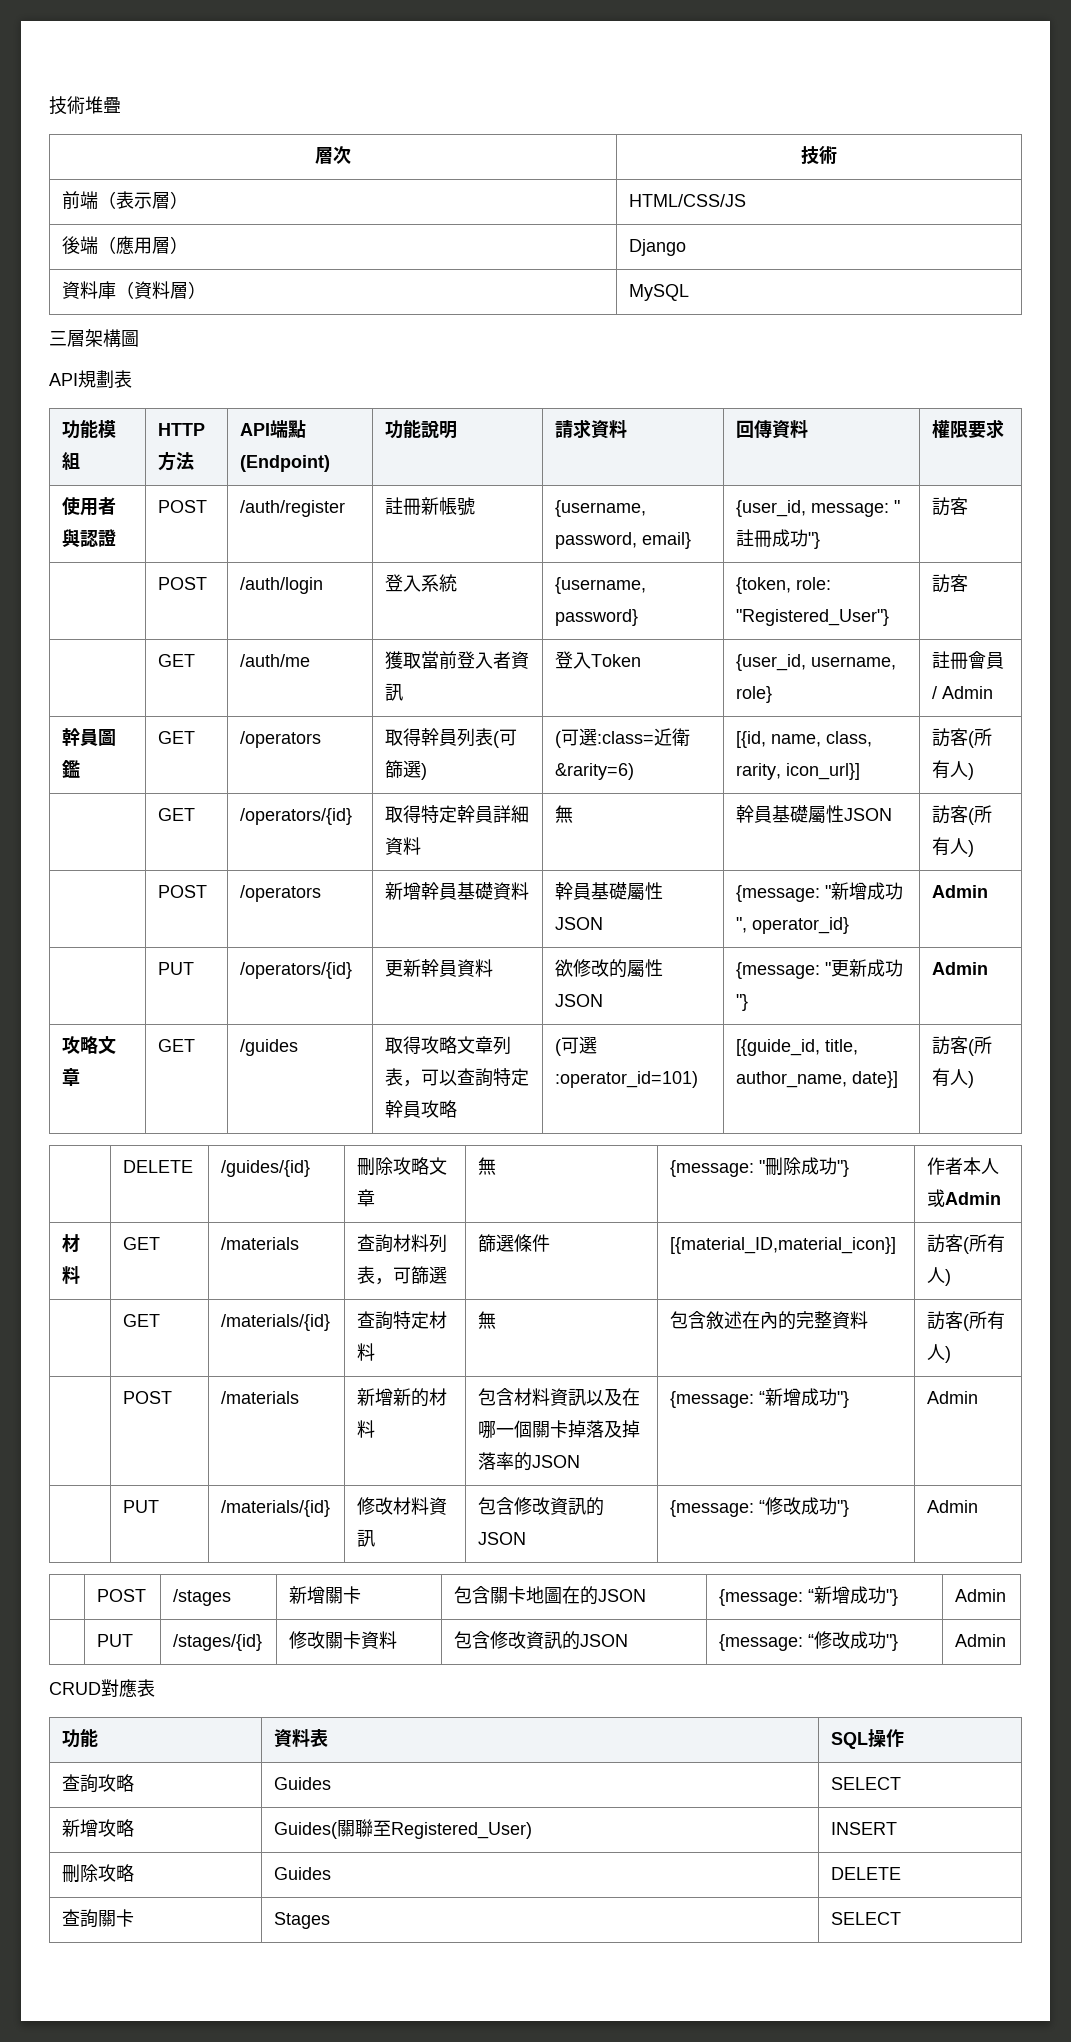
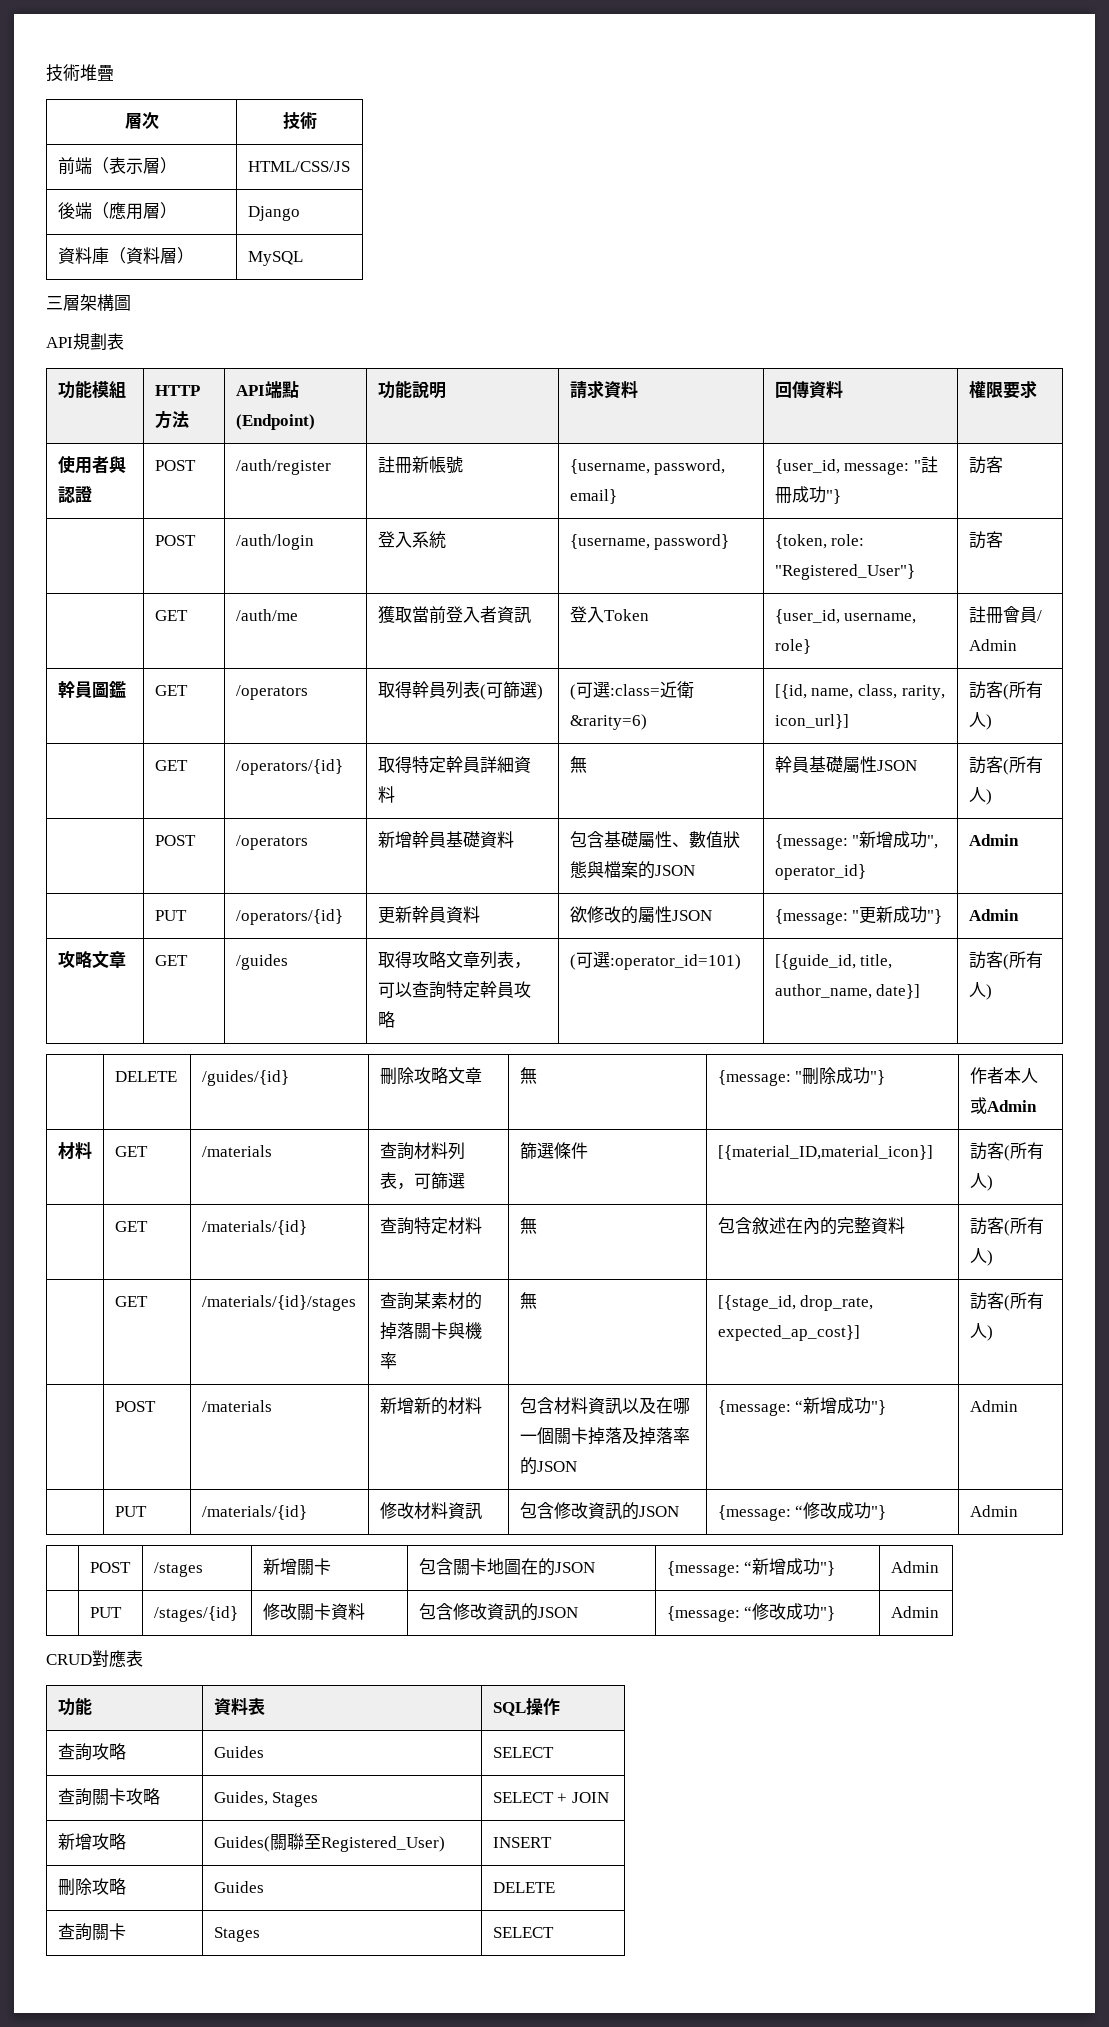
- | POST | /operators | 新增幹員基礎資料 | 幹員基礎屬性JSON | {message: "新增成功", operator_id} | Admin
+ | POST | /operators | 新增幹員基礎資料 | 包含基礎屬性、數值狀態與檔案的JSON | {message: "新增成功", operator_id} | Admin
+ | GET | /materials/{id}/stages | 查詢某素材的掉落關卡與機率 | 無 | [{stage_id, drop_rate, expected_ap_cost}] | 訪客(所有人)
+ 查詢關卡攻略 | Guides, Stages | SELECT + JOIN

